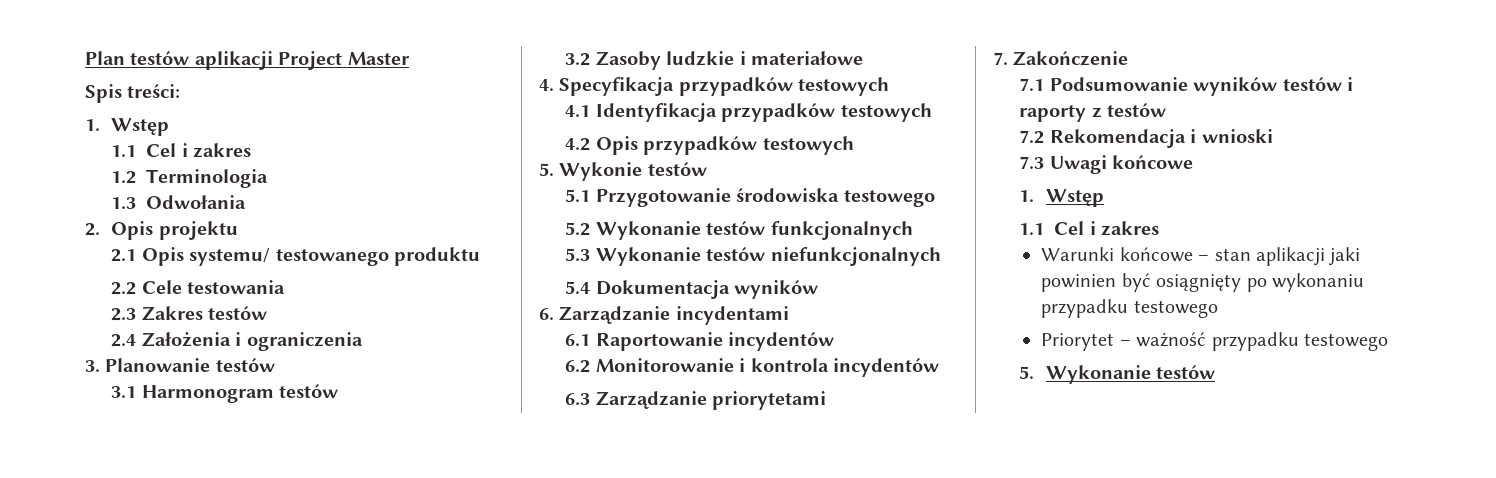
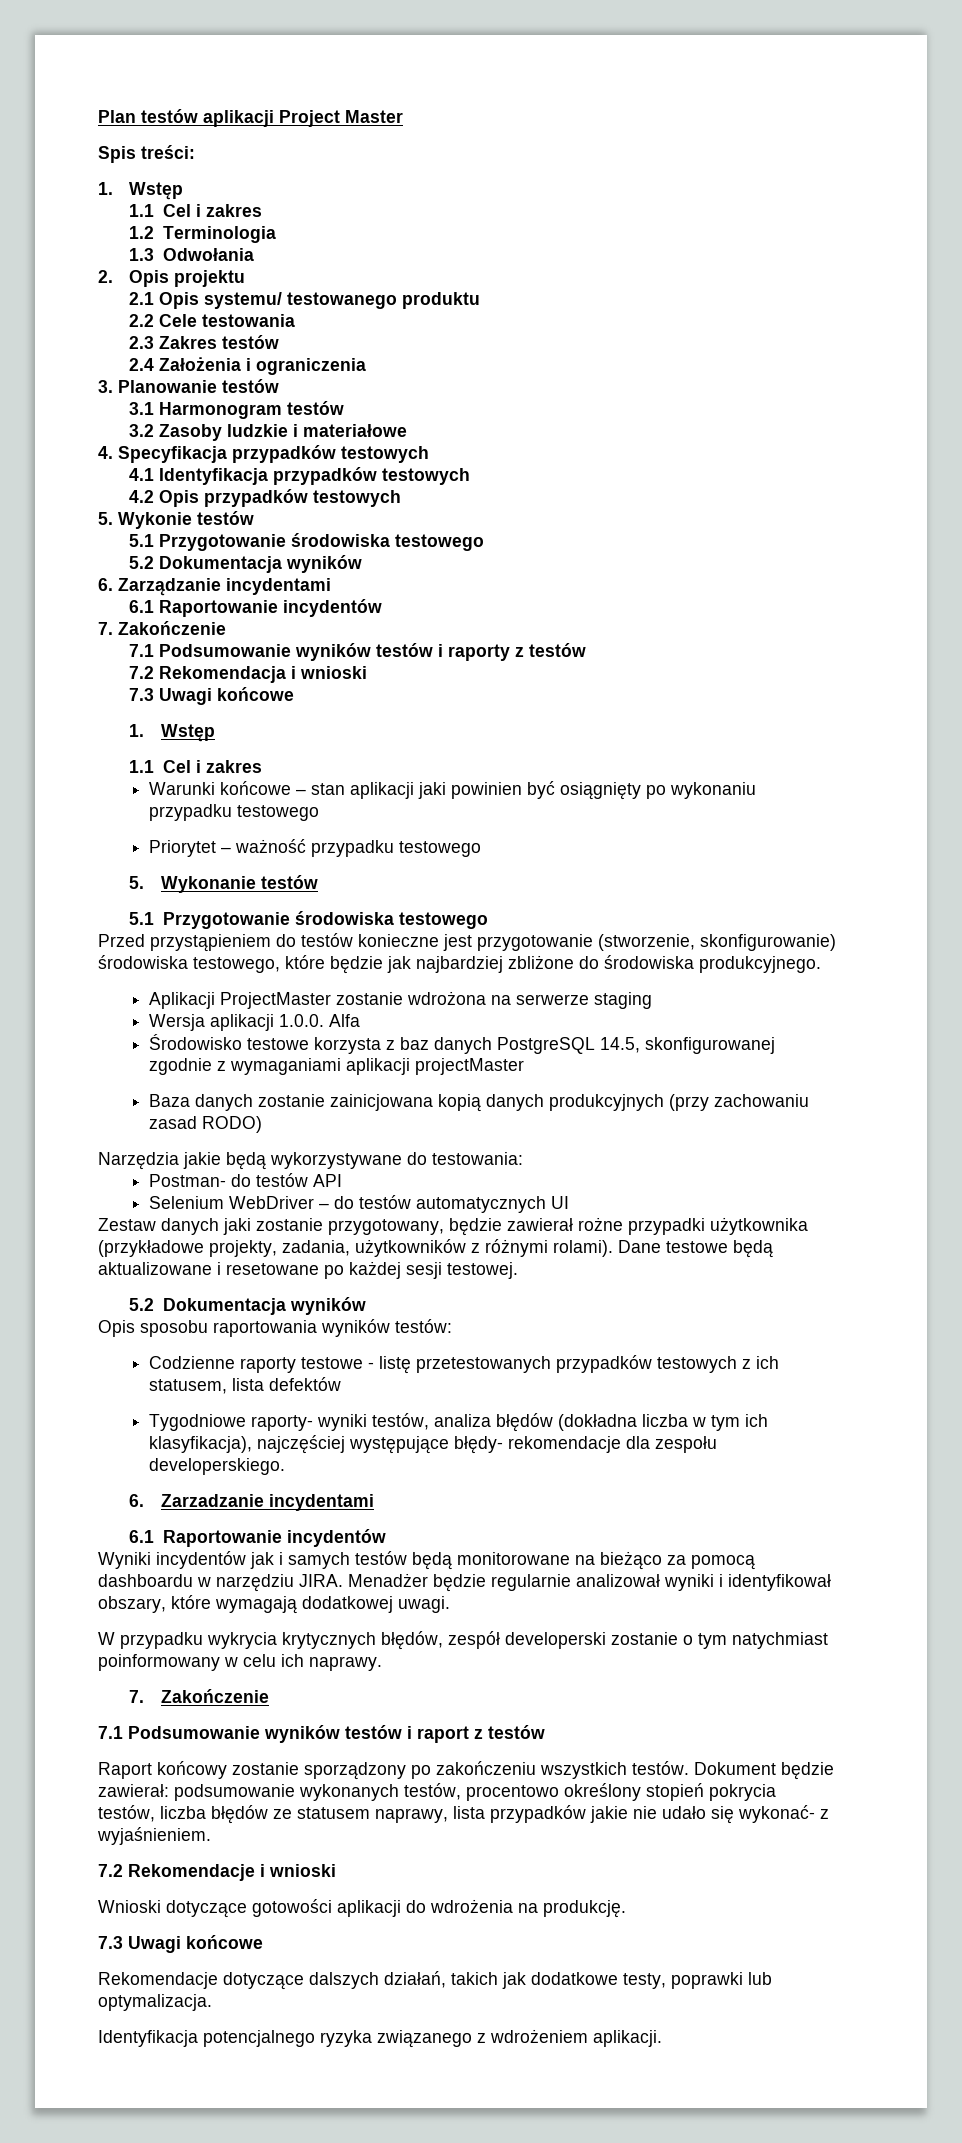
  5. Wykonie testów
  5.1 Przygotowanie środowiska testowego
- 5.2 Wykonanie testów funkcjonalnych
- 5.3 Wykonanie testów niefunkcjonalnych
- 5.4 Dokumentacja wyników
+ 5.2 Dokumentacja wyników
- 6.2 Monitorowanie i kontrola incydentów
- 6.3 Zarządzanie priorytetami
  5. Wykonanie testów
+ 5.1 Przygotowanie środowiska testowego
+ Przed przystąpieniem do testów konieczne jest przygotowanie (stworzenie, skonfigurowanie) środowiska testowego, które będzie jak najbardziej zbliżone do środowiska produkcyjnego.
+ Aplikacji ProjectMaster zostanie wdrożona na serwerze staging
+ Wersja aplikacji 1.0.0. Alfa
+ Środowisko testowe korzysta z baz danych PostgreSQL 14.5, skonfigurowanej zgodnie z wymaganiami aplikacji projectMaster
+ Baza danych zostanie zainicjowana kopią danych produkcyjnych (przy zachowaniu zasad RODO)
+ Narzędzia jakie będą wykorzystywane do testowania:
+ Postman- do testów API
+ Selenium WebDriver – do testów automatycznych UI
+ Zestaw danych jaki zostanie przygotowany, będzie zawierał rożne przypadki użytkownika (przykładowe projekty, zadania, użytkowników z różnymi rolami). Dane testowe będą aktualizowane i resetowane po każdej sesji testowej.
+ 5.2 Dokumentacja wyników
+ Opis sposobu raportowania wyników testów:
+ Codzienne raporty testowe - listę przetestowanych przypadków testowych z ich statusem, lista defektów
+ Tygodniowe raporty- wyniki testów, analiza błędów (dokładna liczba w tym ich klasyfikacja), najczęściej występujące błędy- rekomendacje dla zespołu developerskiego.
+ 6. Zarzadzanie incydentami
+ 6.1 Raportowanie incydentów
+ Wyniki incydentów jak i samych testów będą monitorowane na bieżąco za pomocą dashboardu w narzędziu JIRA. Menadżer będzie regularnie analizował wyniki i identyfikował obszary, które wymagają dodatkowej uwagi.
+ W przypadku wykrycia krytycznych błędów, zespół developerski zostanie o tym natychmiast poinformowany w celu ich naprawy.
+ 7. Zakończenie
+ 7.1 Podsumowanie wyników testów i raport z testów
+ Raport końcowy zostanie sporządzony po zakończeniu wszystkich testów. Dokument będzie zawierał: podsumowanie wykonanych testów, procentowo określony stopień pokrycia testów, liczba błędów ze statusem naprawy, lista przypadków jakie nie udało się wykonać- z wyjaśnieniem.
+ 7.2 Rekomendacje i wnioski
+ Wnioski dotyczące gotowości aplikacji do wdrożenia na produkcję.
+ 7.3 Uwagi końcowe
+ Rekomendacje dotyczące dalszych działań, takich jak dodatkowe testy, poprawki lub optymalizacja.
+ Identyfikacja potencjalnego ryzyka związanego z wdrożeniem aplikacji.

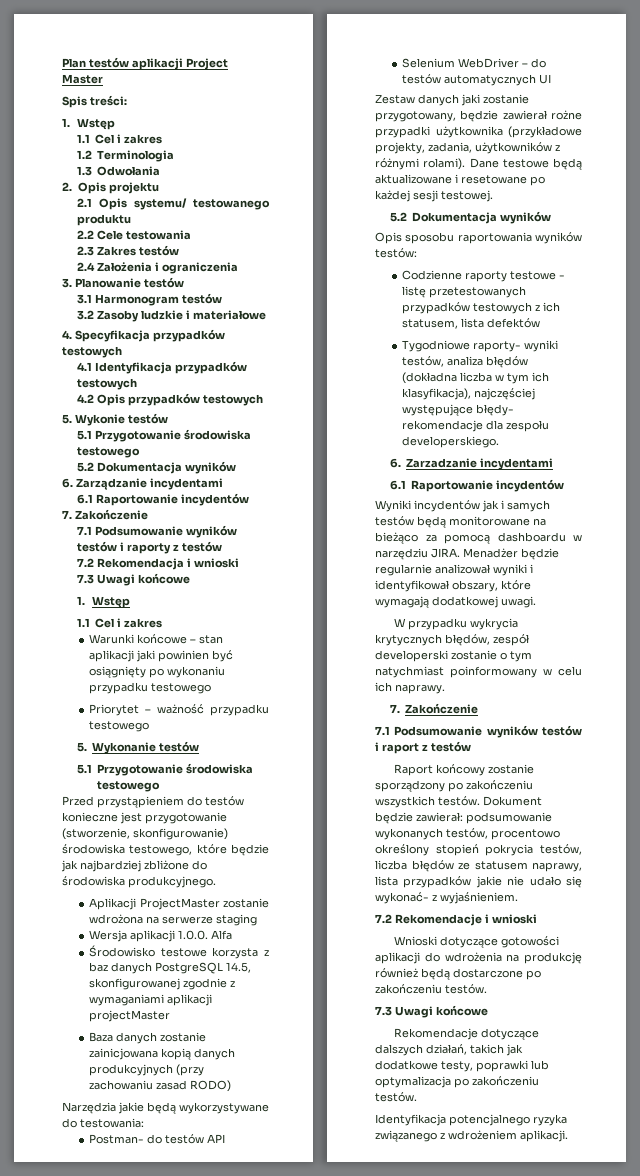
- Wnioski dotyczące gotowości aplikacji do wdrożenia na produkcję.
+ Wnioski dotyczące gotowości aplikacji do wdrożenia na produkcję również będą dostarczone po zakończeniu testów.
- Rekomendacje dotyczące dalszych działań, takich jak dodatkowe testy, poprawki lub optymalizacja.
+ Rekomendacje dotyczące dalszych działań, takich jak dodatkowe testy, poprawki lub optymalizacja po zakończeniu testów.

